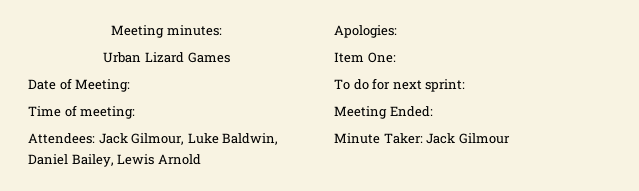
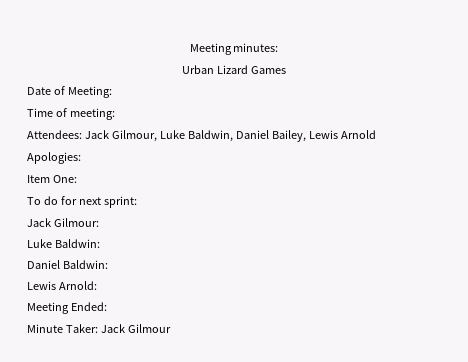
+ Jack Gilmour:
+ Luke Baldwin:
+ Daniel Baldwin:
+ Lewis Arnold:

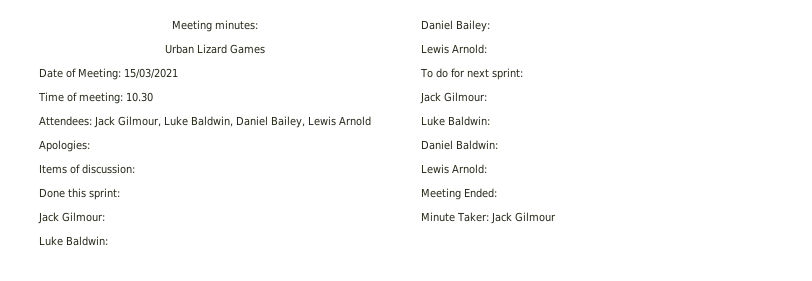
- Date of Meeting:
+ Date of Meeting: 15/03/2021
- Time of meeting:
+ Time of meeting: 10.30
- Item One:
+ Items of discussion:
+ Done this sprint:
+ Jack Gilmour:
+ Luke Baldwin:
+ Daniel Bailey:
+ Lewis Arnold:

